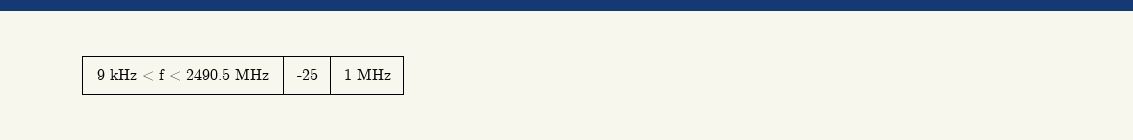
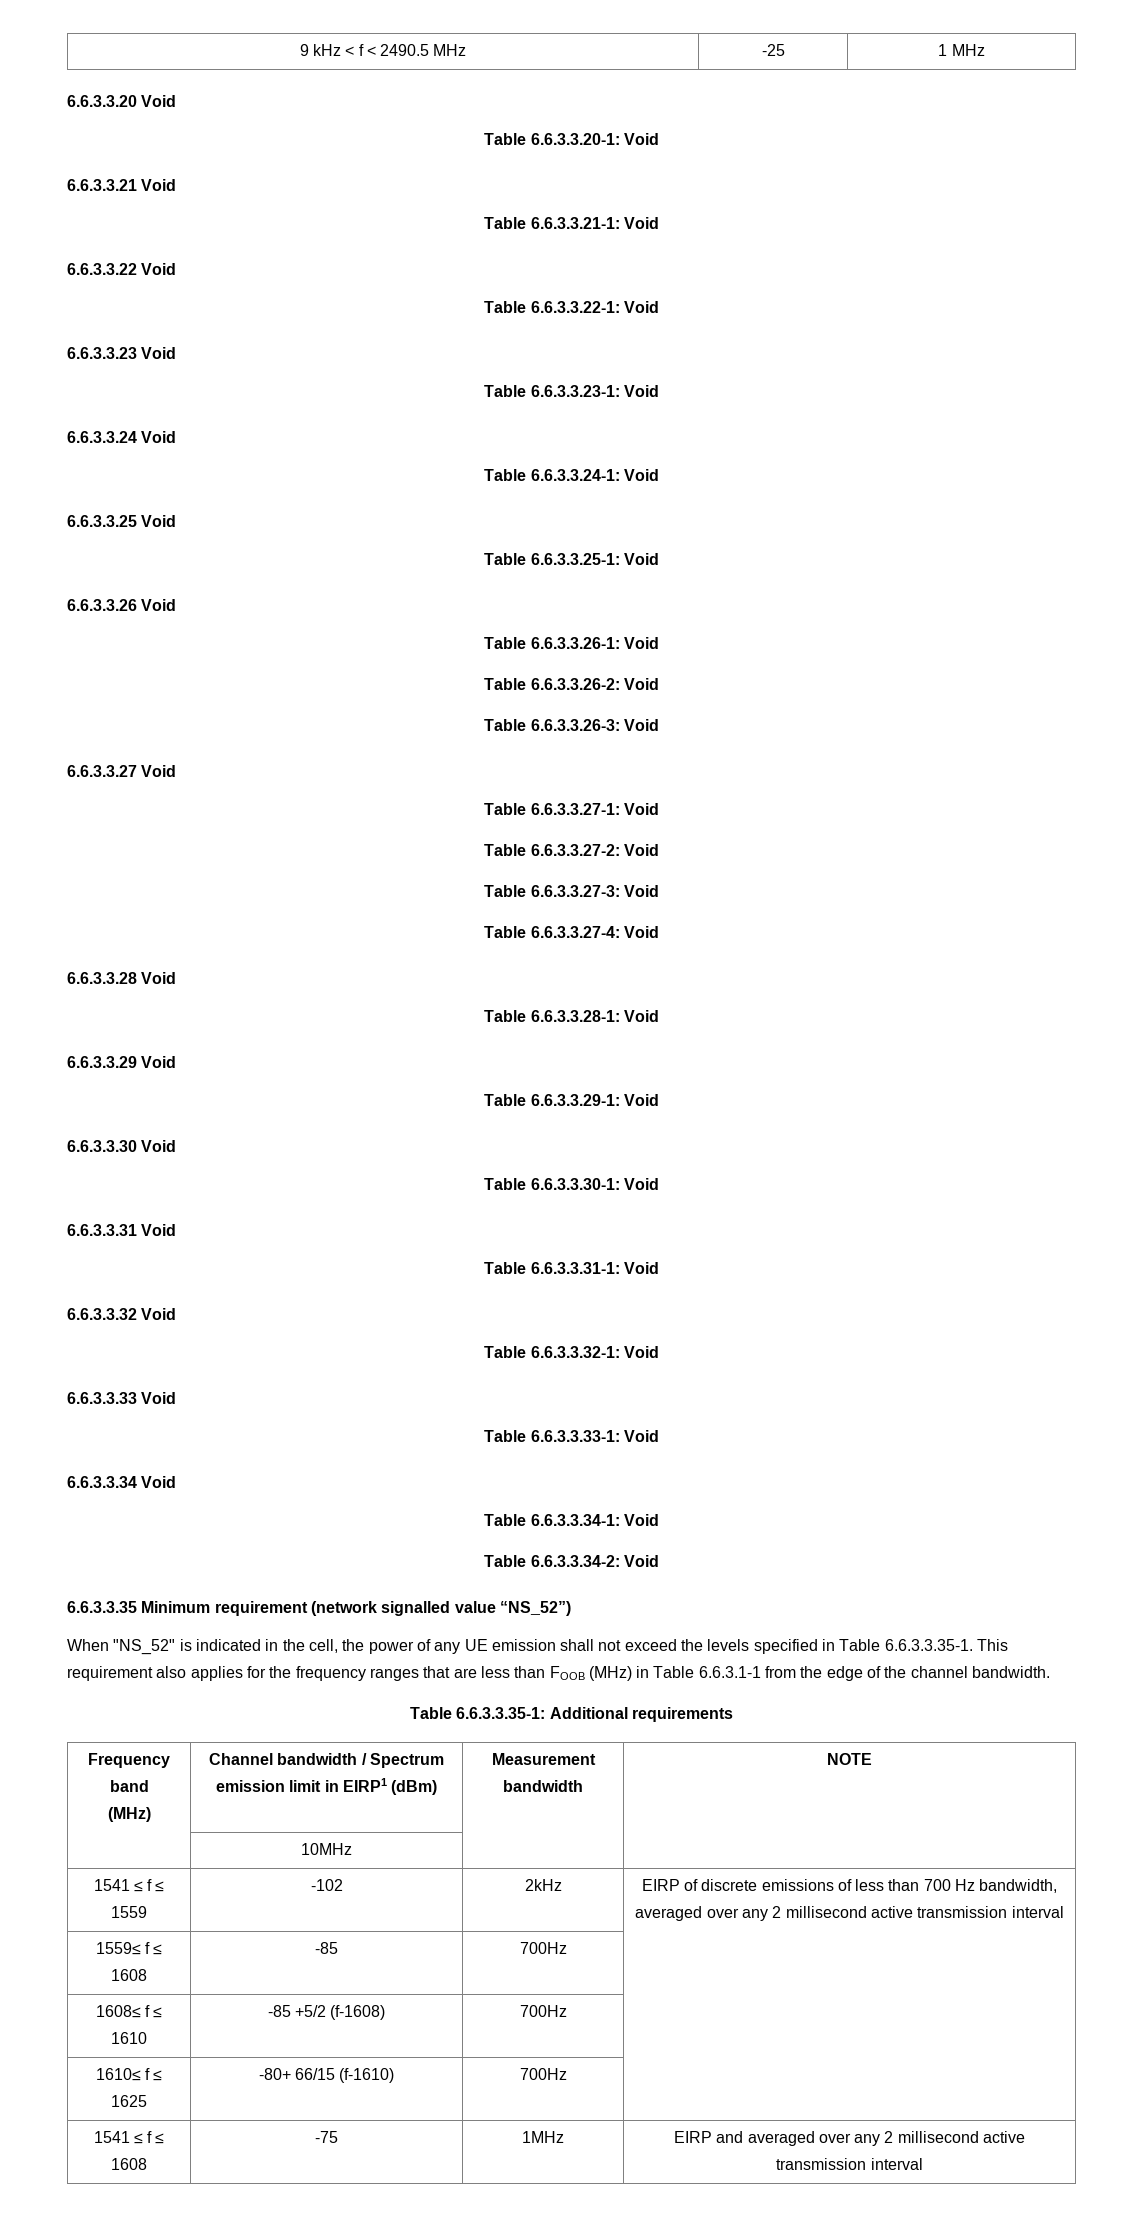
+ 6.6.3.3.20 Void
+ Table 6.6.3.3.20-1: Void
+ 6.6.3.3.21 Void
+ Table 6.6.3.3.21-1: Void
+ 6.6.3.3.22 Void
+ Table 6.6.3.3.22-1: Void
+ 6.6.3.3.23 Void
+ Table 6.6.3.3.23-1: Void
+ 6.6.3.3.24 Void
+ Table 6.6.3.3.24-1: Void
+ 6.6.3.3.25 Void
+ Table 6.6.3.3.25-1: Void
+ 6.6.3.3.26 Void
+ Table 6.6.3.3.26-1: Void
+ Table 6.6.3.3.26-2: Void
+ Table 6.6.3.3.26-3: Void
+ 6.6.3.3.27 Void
+ Table 6.6.3.3.27-1: Void
+ Table 6.6.3.3.27-2: Void
+ Table 6.6.3.3.27-3: Void
+ Table 6.6.3.3.27-4: Void
+ 6.6.3.3.28 Void
+ Table 6.6.3.3.28-1: Void
+ 6.6.3.3.29 Void
+ Table 6.6.3.3.29-1: Void
+ 6.6.3.3.30 Void
+ Table 6.6.3.3.30-1: Void
+ 6.6.3.3.31 Void
+ Table 6.6.3.3.31-1: Void
+ 6.6.3.3.32 Void
+ Table 6.6.3.3.32-1: Void
+ 6.6.3.3.33 Void
+ Table 6.6.3.3.33-1: Void
+ 6.6.3.3.34 Void
+ Table 6.6.3.3.34-1: Void
+ Table 6.6.3.3.34-2: Void
+ 6.6.3.3.35 Minimum requirement (network signalled value “NS_52”)
+ When "NS_52" is indicated in the cell, the power of any UE emission shall not exceed the levels specified in Table 6.6.3.3.35-1. This requirement also applies for the frequency ranges that are less than FOOB (MHz) in Table 6.6.3.1-1 from the edge of the channel bandwidth.
+ Table 6.6.3.3.35-1: Additional requirements
+ Frequency band
+ (MHz) | Channel bandwidth / Spectrum emission limit in EIRP1 (dBm) | Measurement bandwidth | NOTE
+ | 10MHz | |
+ 1541 ≤ f ≤ 1559 | -102 | 2kHz | EIRP of discrete emissions of less than 700 Hz bandwidth, averaged over any 2 millisecond active transmission interval
+ 1559≤ f ≤ 1608 | -85 | 700Hz |
+ 1608≤ f ≤ 1610 | -85 +5/2 (f-1608) | 700Hz |
+ 1610≤ f ≤ 1625 | -80+ 66/15 (f-1610) | 700Hz |
+ 1541 ≤ f ≤ 1608 | -75 | 1MHz | EIRP and averaged over any 2 millisecond active transmission interval

